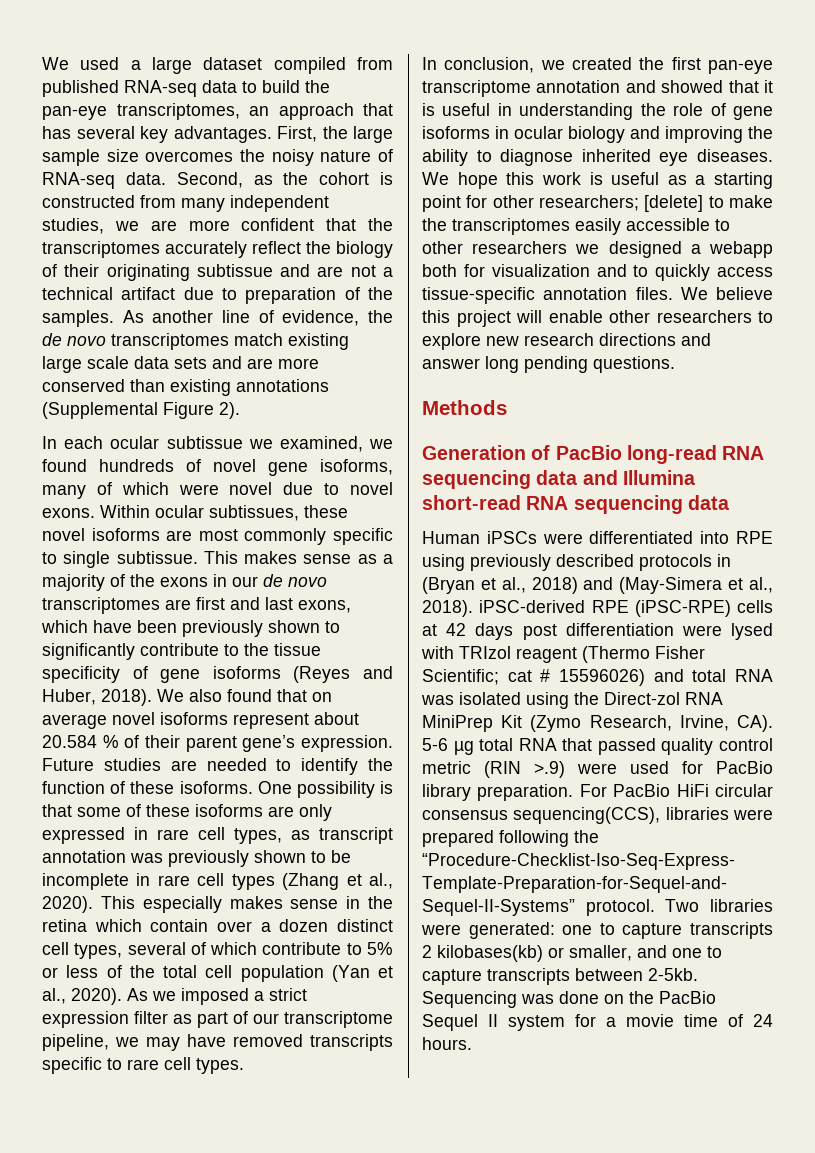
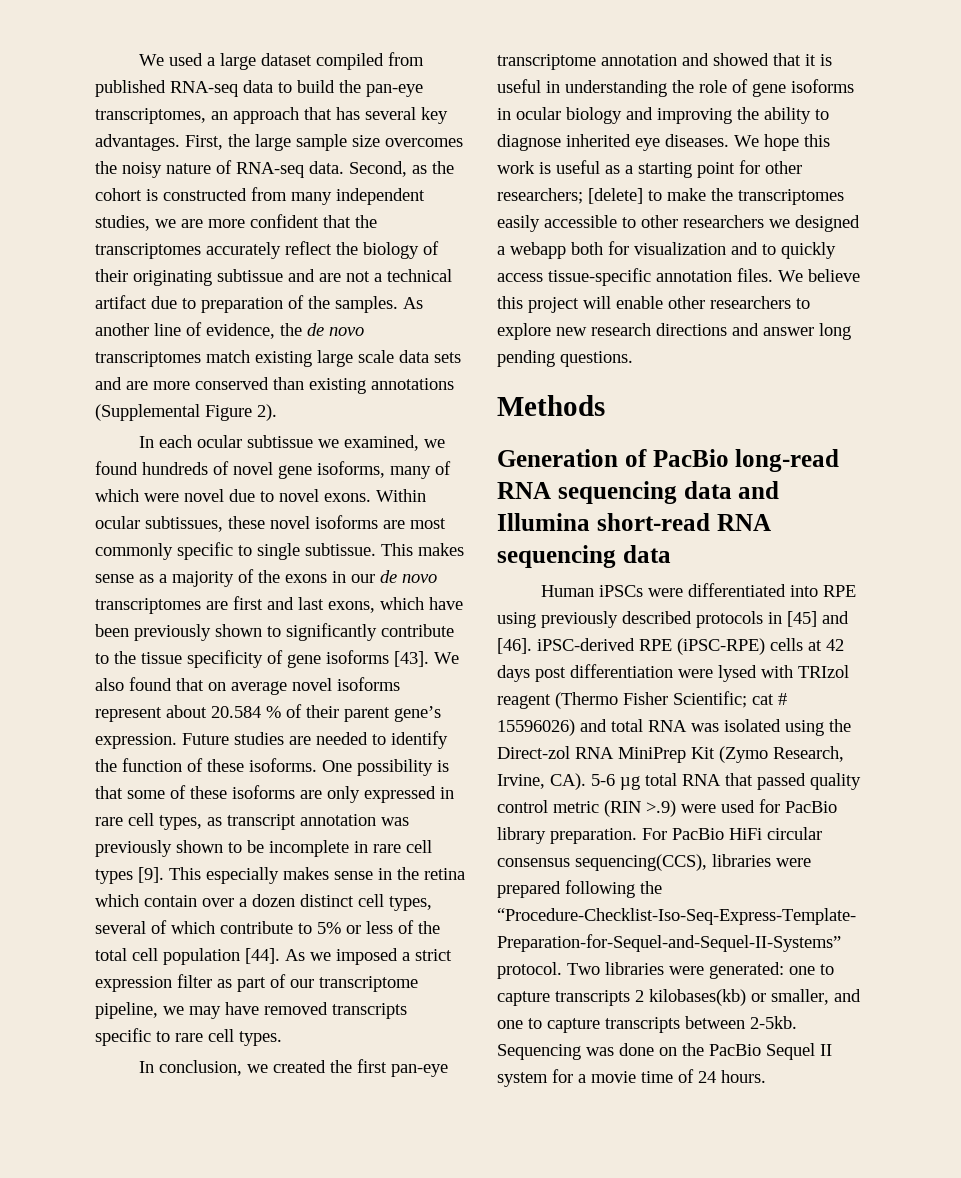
- This makes sense as a majority of the exons in our de novo transcriptomes are first and last exons, which have been previously shown to significantly contribute to the tissue specificity of gene isoforms (Reyes and Huber, 2018).
+ This makes sense as a majority of the exons in our de novo transcriptomes are first and last exons, which have been previously shown to significantly contribute to the tissue specificity of gene isoforms [43].
- One possibility is that some of these isoforms are only expressed in rare cell types, as transcript annotation was previously shown to be incomplete in rare cell types (Zhang et al., 2020).
+ One possibility is that some of these isoforms are only expressed in rare cell types, as transcript annotation was previously shown to be incomplete in rare cell types [9].
- This especially makes sense in the retina which contain over a dozen distinct cell types, several of which contribute to 5% or less of the total cell population (Yan et al., 2020).
+ This especially makes sense in the retina which contain over a dozen distinct cell types, several of which contribute to 5% or less of the total cell population [44].
- Human iPSCs were differentiated into RPE using previously described protocols in (Bryan et al., 2018) and (May-Simera et al., 2018). iPSC-derived RPE (iPSC-RPE) cells at 42 days post differentiation were lysed with TRIzol reagent (Thermo Fisher Scientific;
+ Human iPSCs were differentiated into RPE using previously described protocols in [45] and [46]. iPSC-derived RPE (iPSC-RPE) cells at 42 days post differentiation were lysed with TRIzol reagent (Thermo Fisher Scientific;

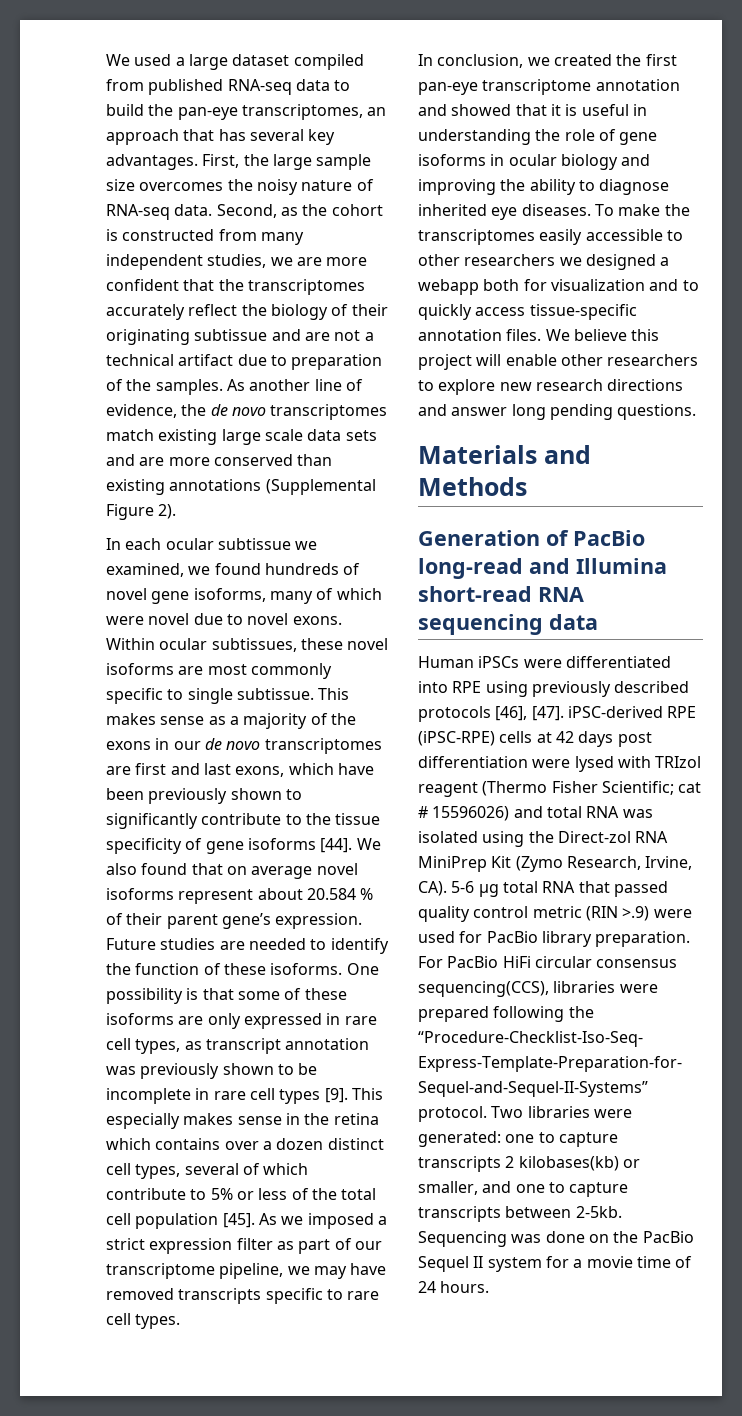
- This makes sense as a majority of the exons in our de novo transcriptomes are first and last exons, which have been previously shown to significantly contribute to the tissue specificity of gene isoforms [43].
+ This makes sense as a majority of the exons in our de novo transcriptomes are first and last exons, which have been previously shown to significantly contribute to the tissue specificity of gene isoforms [44].
- This especially makes sense in the retina which contain over a dozen distinct cell types, several of which contribute to 5% or less of the total cell population [44].
+ This especially makes sense in the retina which contains over a dozen distinct cell types, several of which contribute to 5% or less of the total cell population [45].
- We hope this work is useful as a starting point for other researchers; [delete] to make the transcriptomes easily accessible to other researchers we designed a webapp both for visualization and to quickly access tissue-specific annotation files.
+ To make the transcriptomes easily accessible to other researchers we designed a webapp both for visualization and to quickly access tissue-specific annotation files.
- Methods
+ Materials and Methods
- Generation of PacBio long-read RNA sequencing data and Illumina short-read RNA sequencing data
+ Generation of PacBio long-read and Illumina short-read RNA sequencing data
- Human iPSCs were differentiated into RPE using previously described protocols in [45] and [46]. iPSC-derived RPE (iPSC-RPE) cells at 42 days post differentiation were lysed with TRIzol reagent (Thermo Fisher Scientific;
+ Human iPSCs were differentiated into RPE using previously described protocols [46], [47]. iPSC-derived RPE (iPSC-RPE) cells at 42 days post differentiation were lysed with TRIzol reagent (Thermo Fisher Scientific;

